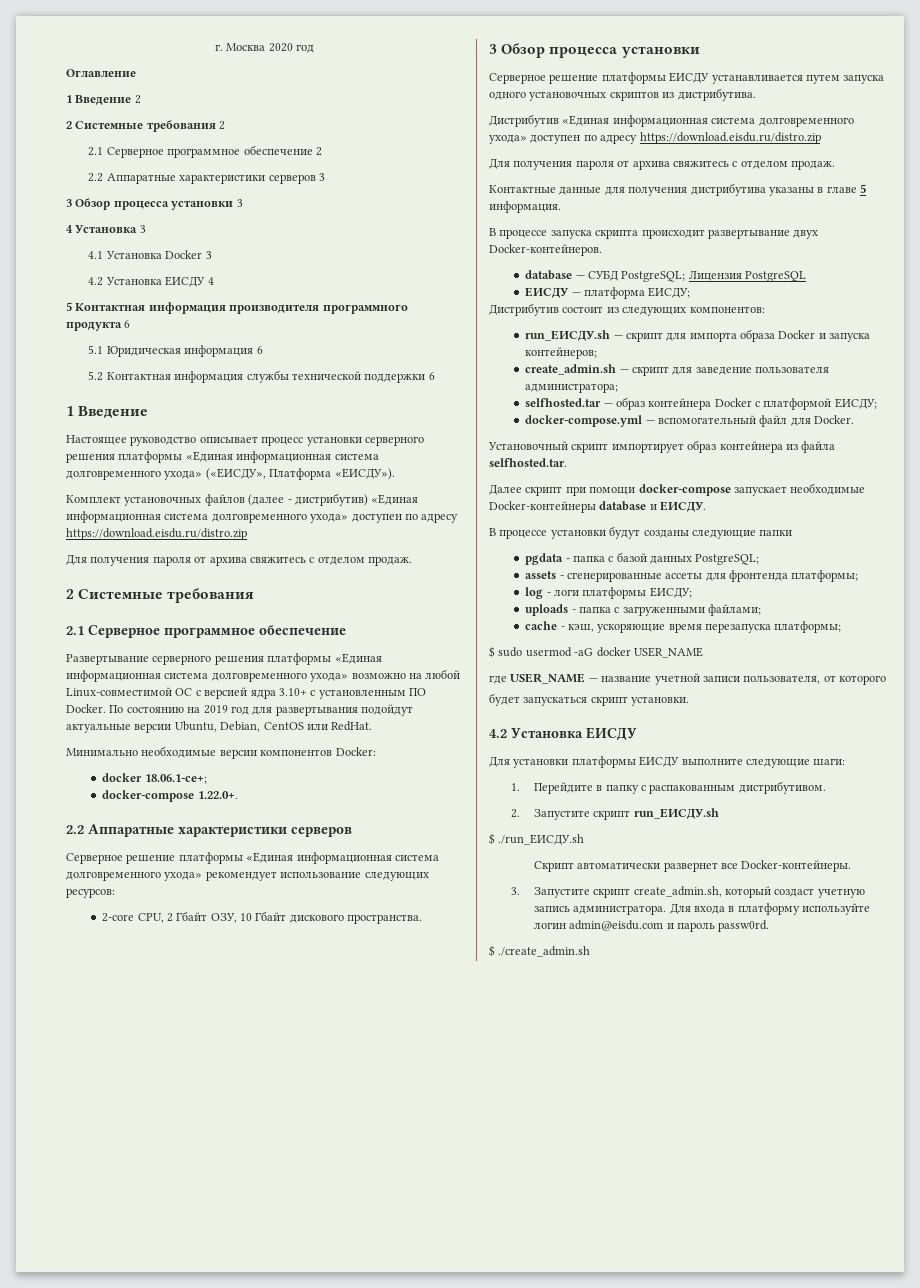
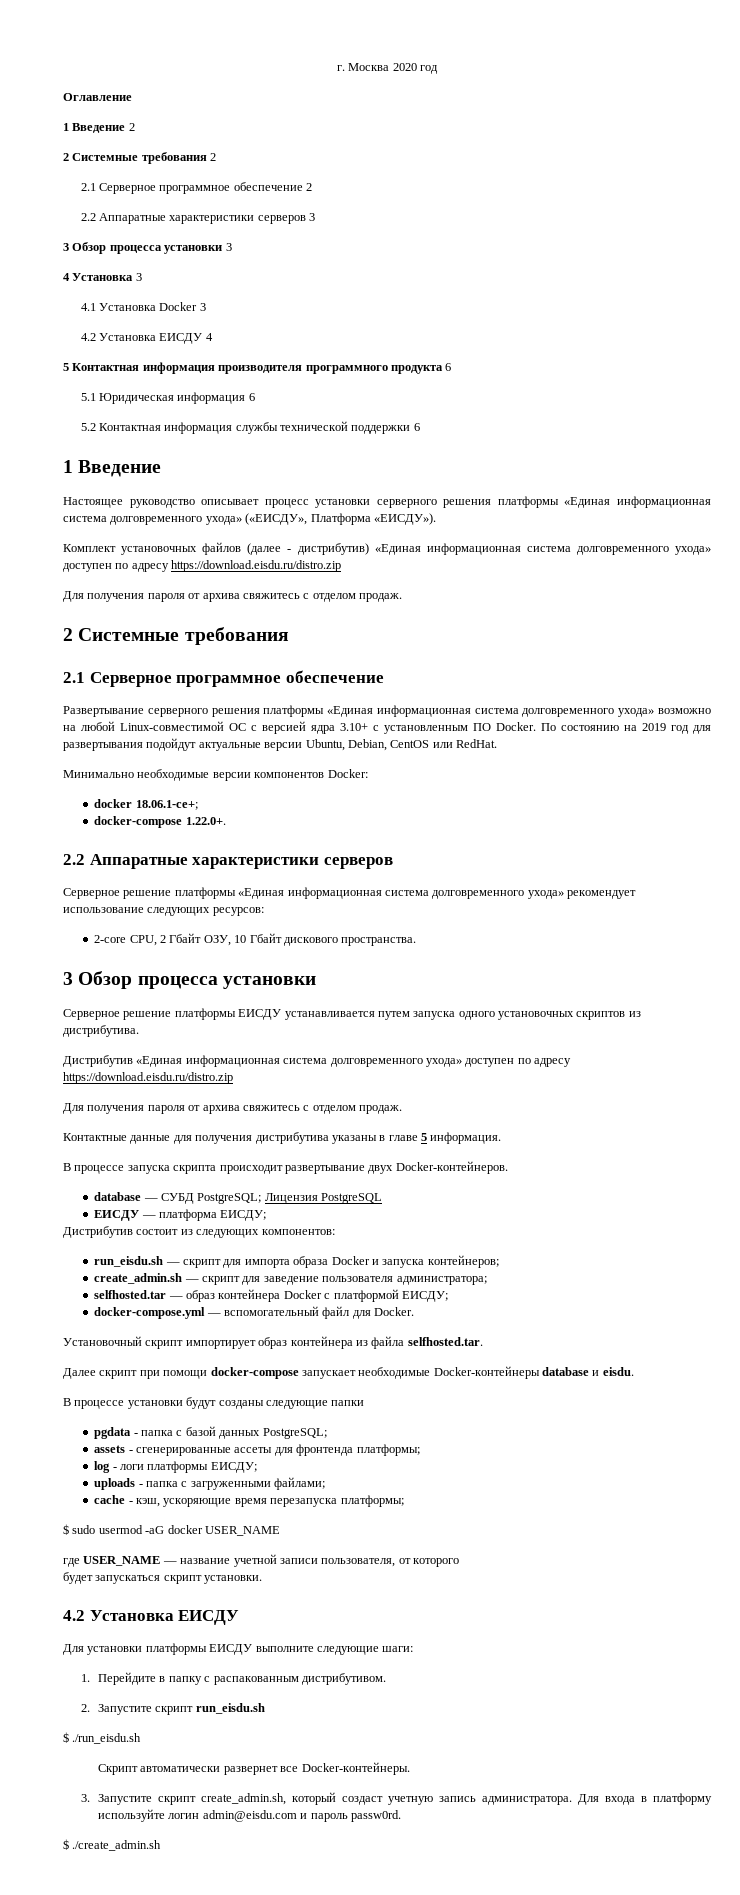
- run_ЕИСДУ.sh — скрипт для импорта образа Docker и запуска контейнеров;
+ run_eisdu.sh — скрипт для импорта образа Docker и запуска контейнеров;
- Далее скрипт при помощи docker-compose запускает необходимые Docker-контейнеры database и ЕИСДУ.
+ Далее скрипт при помощи docker-compose запускает необходимые Docker-контейнеры database и eisdu.
- 2. Запустите скрипт run_ЕИСДУ.sh
- $ ./run_ЕИСДУ.sh
+ 2. Запустите скрипт run_eisdu.sh
+ $ ./run_eisdu.sh

